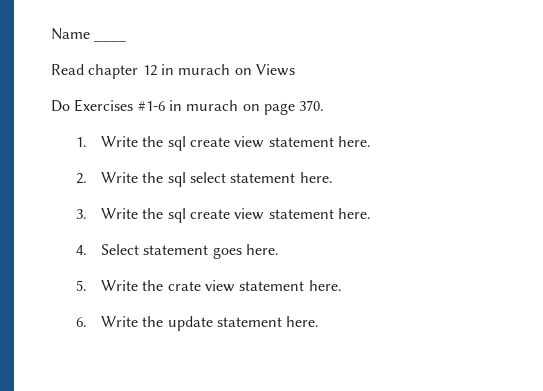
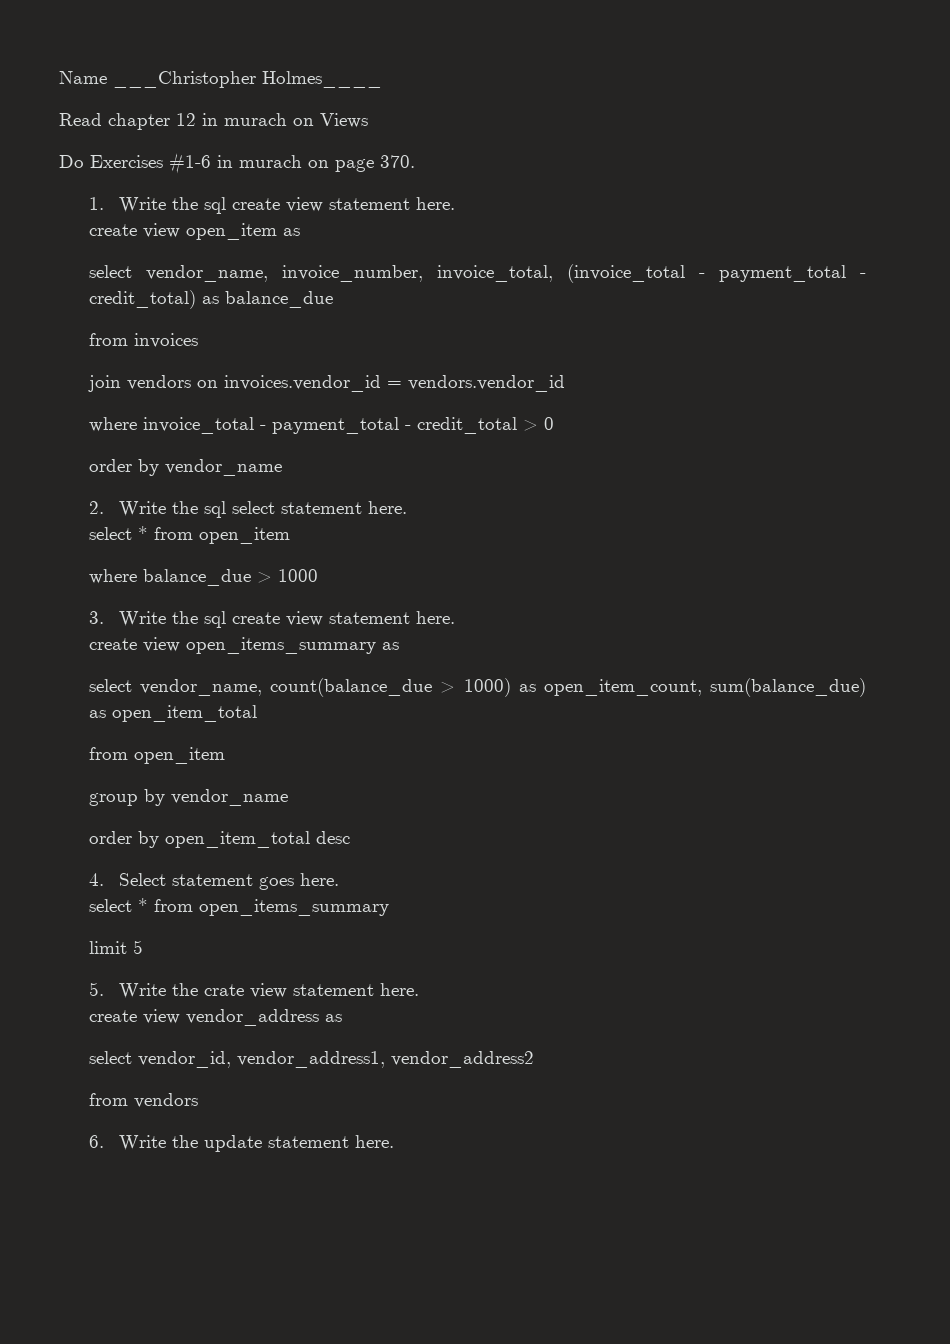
- Name ____
+ Name ___Christopher Holmes____
+ create view open_item as
+ select vendor_name, invoice_number, invoice_total, (invoice_total - payment_total - credit_total) as balance_due
+ from invoices
+ join vendors on invoices.vendor_id = vendors.vendor_id
+ where invoice_total - payment_total - credit_total > 0
+ order by vendor_name
+ select * from open_item
+ where balance_due > 1000
+ create view open_items_summary as
+ select vendor_name, count(balance_due > 1000) as open_item_count, sum(balance_due) as open_item_total
+ from open_item
+ group by vendor_name
+ order by open_item_total desc
+ select * from open_items_summary
+ limit 5
+ create view vendor_address as
+ select vendor_id, vendor_address1, vendor_address2
+ from vendors

